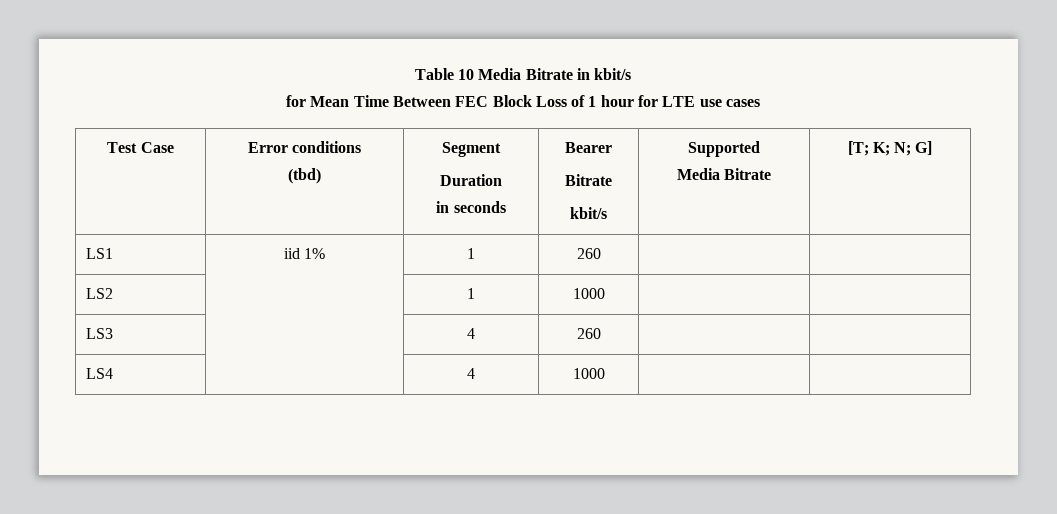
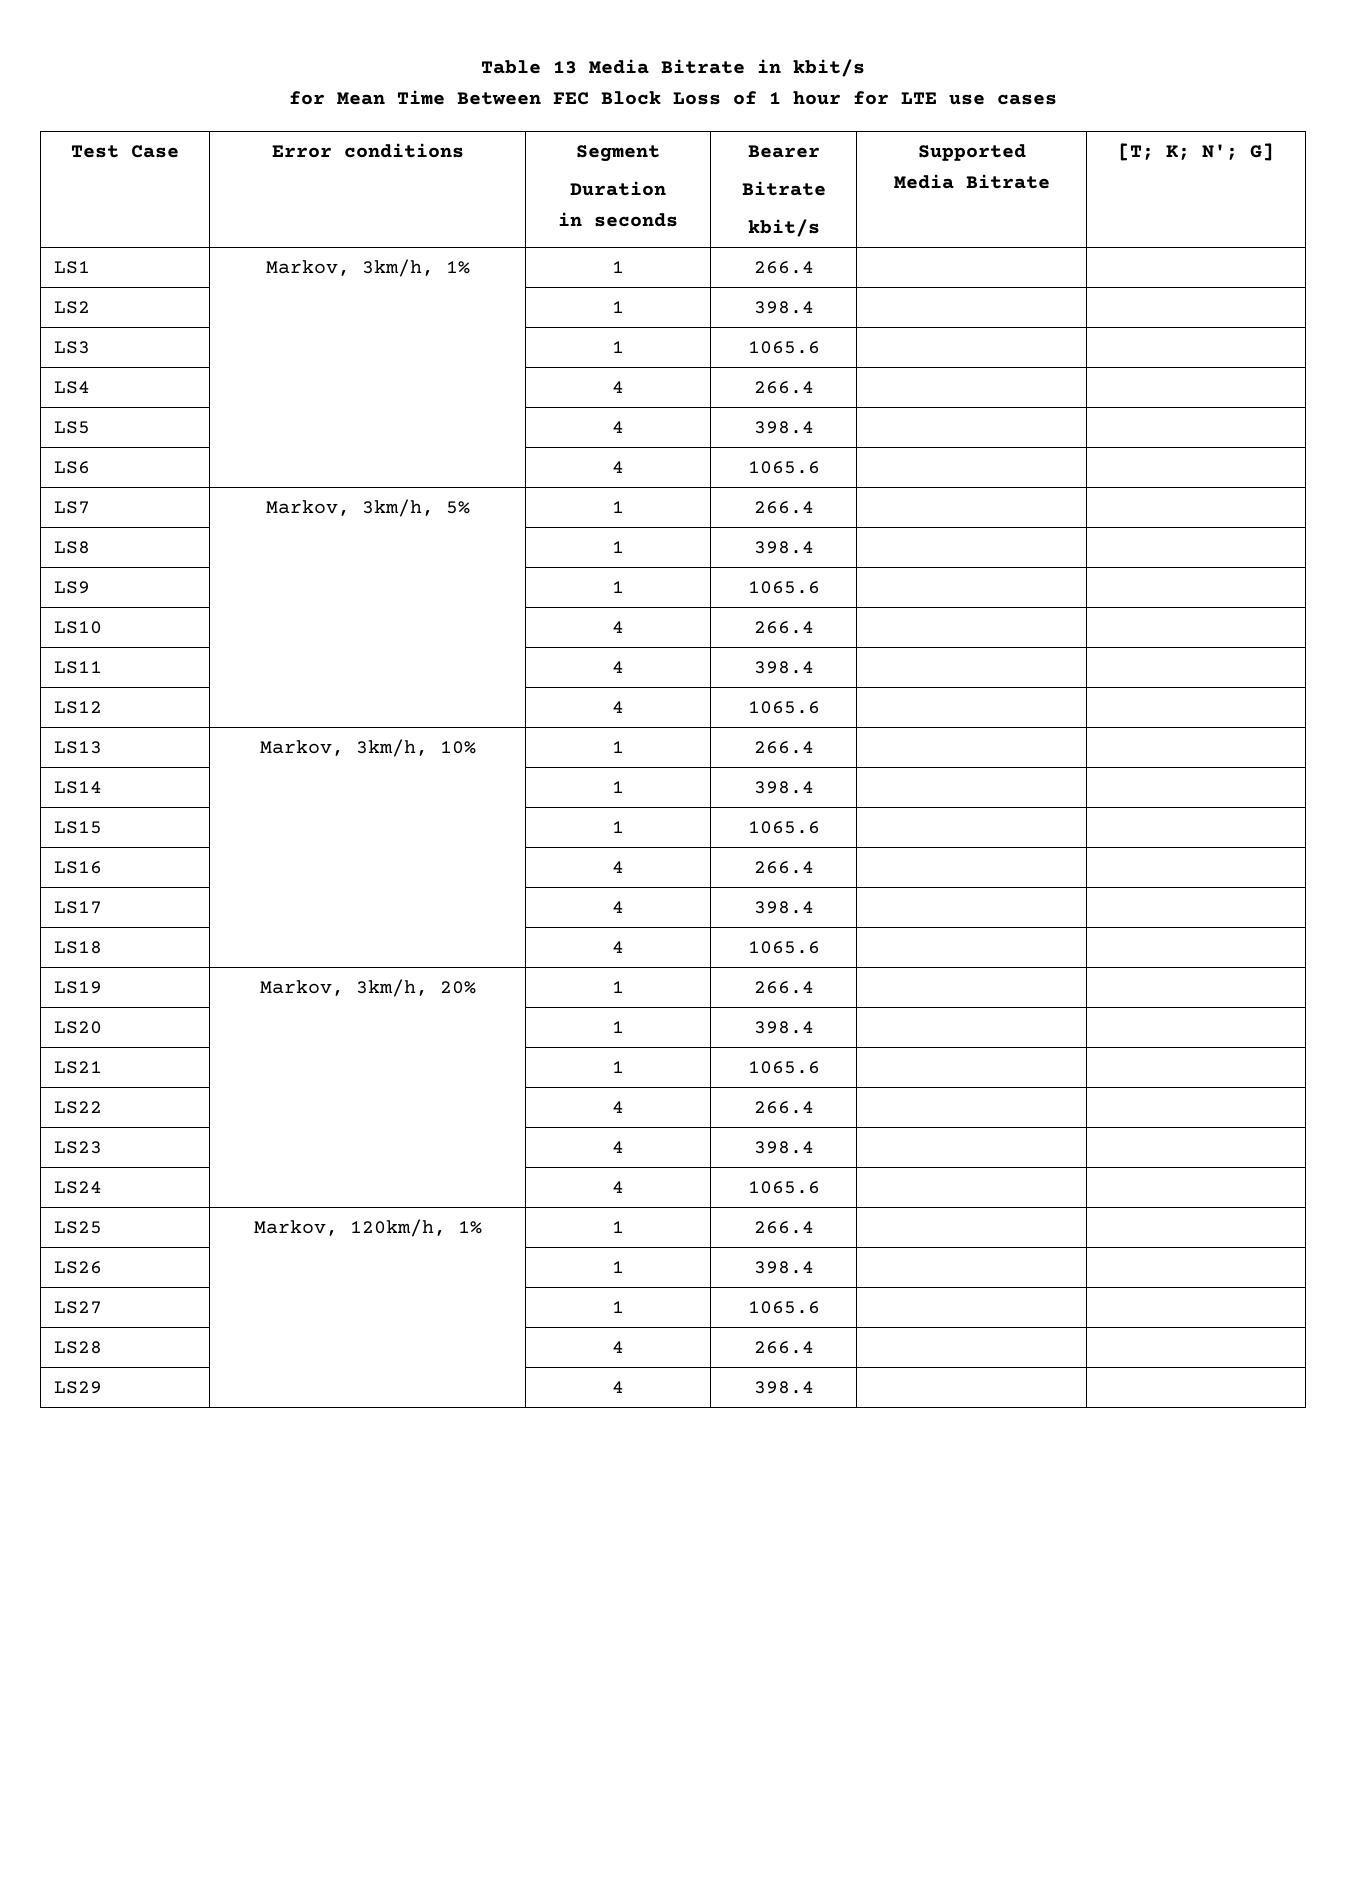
- Table 10 Media Bitrate in kbit/s
+ Table 13 Media Bitrate in kbit/s
- Test Case | Error conditions
- (tbd) | Segment
+ Test Case | Error conditions | Segment
  Duration
  in seconds | Bearer
  Bitrate
  kbit/s | Supported
- Media Bitrate | [T; K; N; G]
+ Media Bitrate | [T; K; N'; G]
- LS1 | iid 1% | 1 | 260 | |
+ LS1 | Markov, 3km/h, 1% | 1 | 266.4 | |
- LS2 | | 1 | 1000 | |
+ LS2 | | 1 | 398.4 | |
- LS3 | | 4 | 260 | |
+ LS3 | | 1 | 1065.6 | |
- LS4 | | 4 | 1000 | |
+ LS4 | | 4 | 266.4 | |
+ LS5 | | 4 | 398.4 | |
+ LS6 | | 4 | 1065.6 | |
+ LS7 | Markov, 3km/h, 5% | 1 | 266.4 | |
+ LS8 | | 1 | 398.4 | |
+ LS9 | | 1 | 1065.6 | |
+ LS10 | | 4 | 266.4 | |
+ LS11 | | 4 | 398.4 | |
+ LS12 | | 4 | 1065.6 | |
+ LS13 | Markov, 3km/h, 10% | 1 | 266.4 | |
+ LS14 | | 1 | 398.4 | |
+ LS15 | | 1 | 1065.6 | |
+ LS16 | | 4 | 266.4 | |
+ LS17 | | 4 | 398.4 | |
+ LS18 | | 4 | 1065.6 | |
+ LS19 | Markov, 3km/h, 20% | 1 | 266.4 | |
+ LS20 | | 1 | 398.4 | |
+ LS21 | | 1 | 1065.6 | |
+ LS22 | | 4 | 266.4 | |
+ LS23 | | 4 | 398.4 | |
+ LS24 | | 4 | 1065.6 | |
+ LS25 | Markov, 120km/h, 1% | 1 | 266.4 | |
+ LS26 | | 1 | 398.4 | |
+ LS27 | | 1 | 1065.6 | |
+ LS28 | | 4 | 266.4 | |
+ LS29 | | 4 | 398.4 | |

